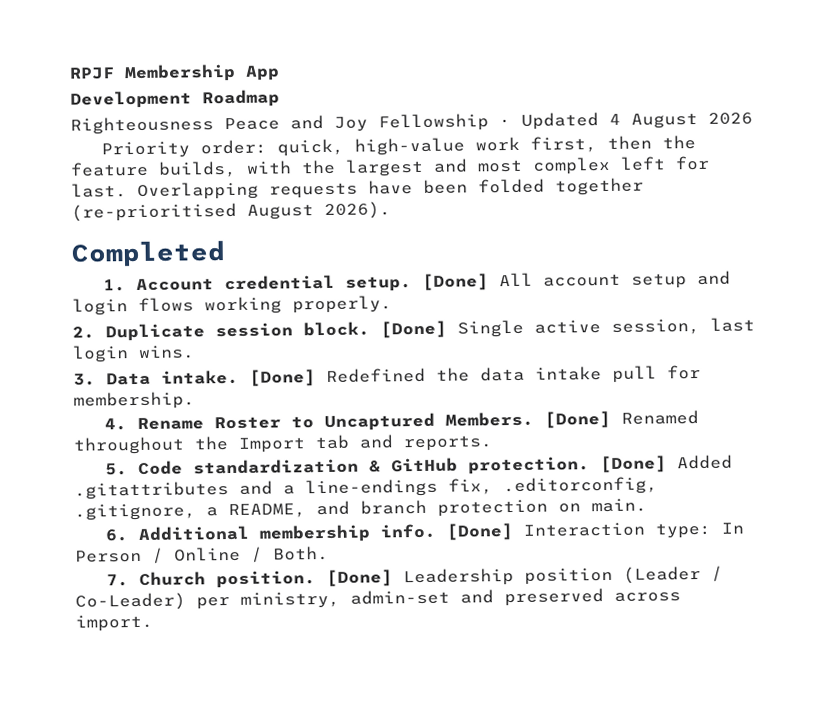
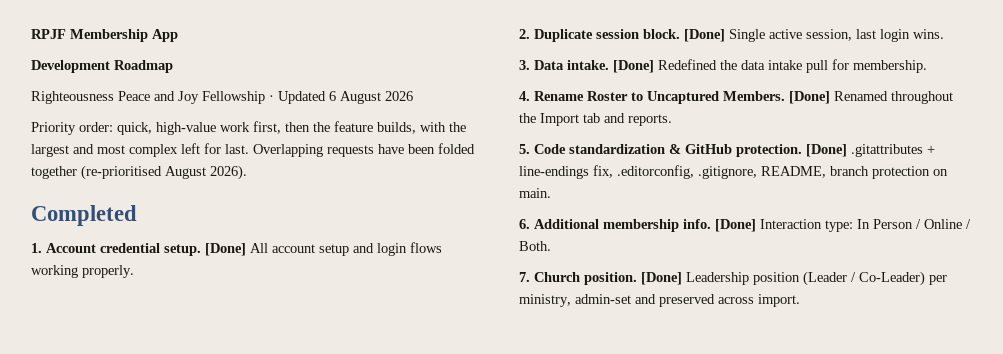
- Righteousness Peace and Joy Fellowship · Updated 4 August 2026
+ Righteousness Peace and Joy Fellowship · Updated 6 August 2026
- [Done] Added .gitattributes and a line-endings fix, .editorconfig, .gitignore, a README, and branch protection on main.
+ [Done] .gitattributes + line-endings fix, .editorconfig, .gitignore, README, branch protection on main.

